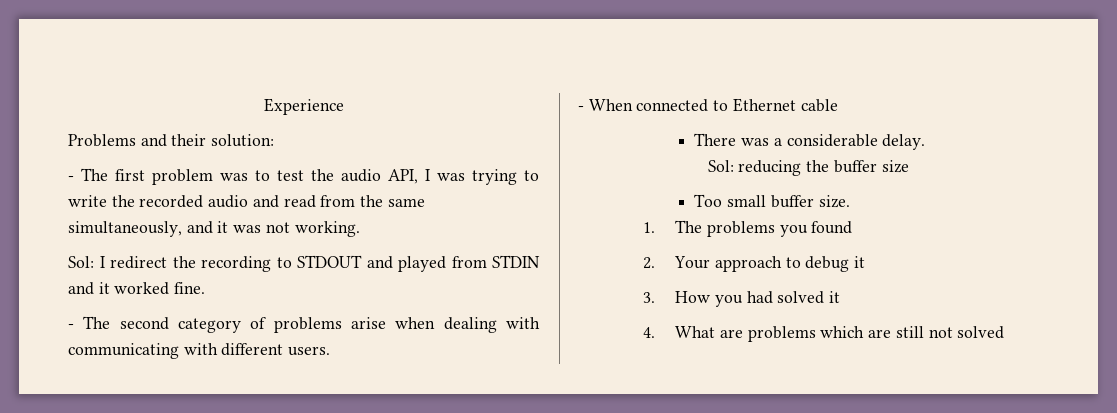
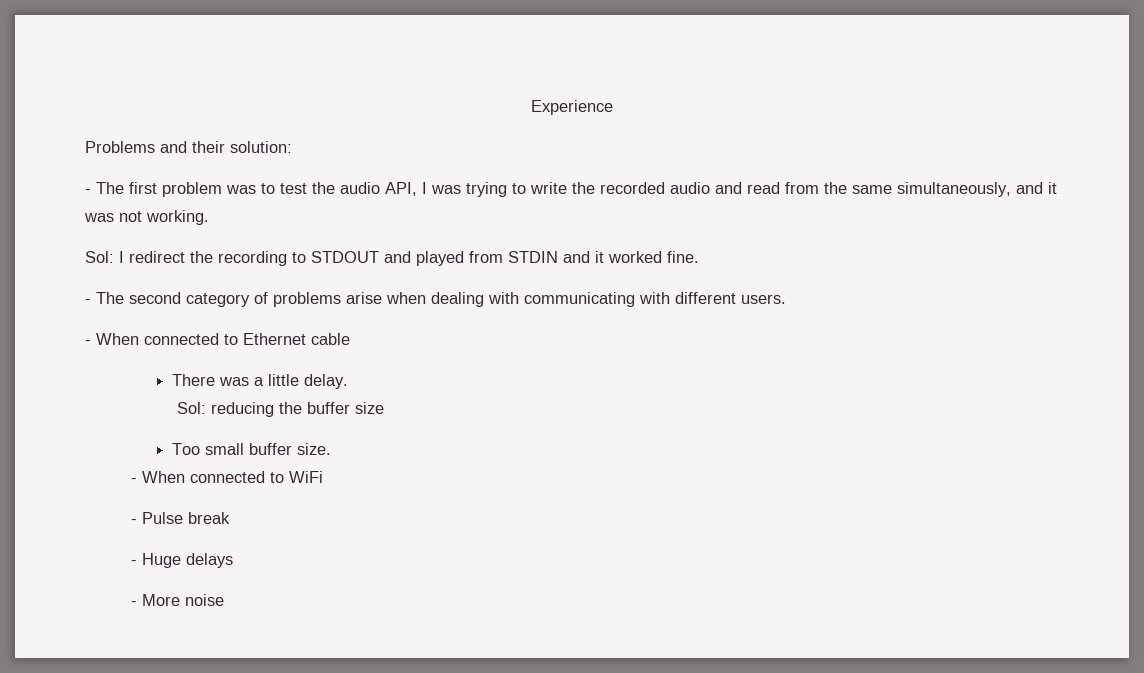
- There was a considerable delay.
+ There was a little delay.
- 1. The problems you found
- 2. Your approach to debug it
- 3. How you had solved it
- 4. What are problems which are still not solved
+ - When connected to WiFi
+ - Pulse break
+ - Huge delays
+ - More noise

